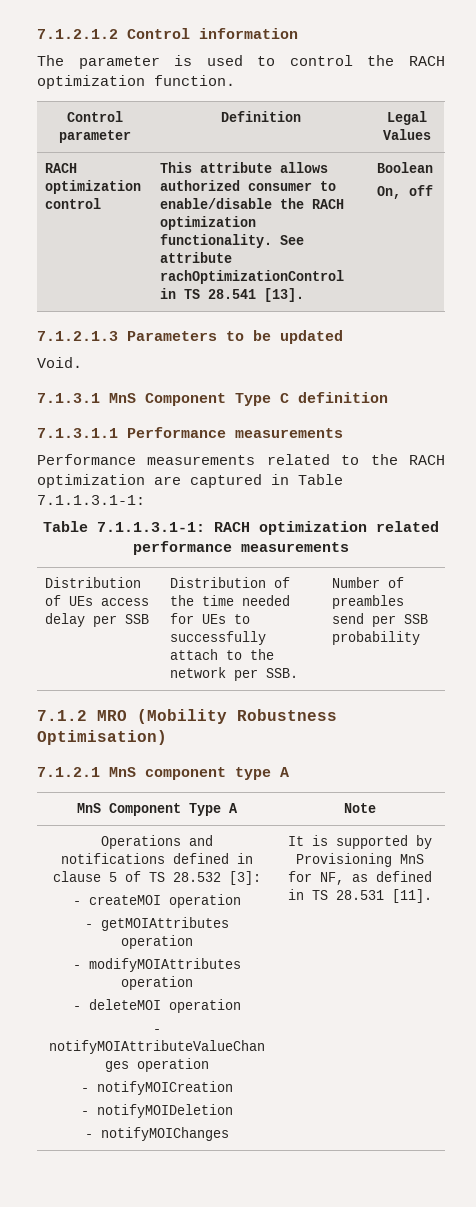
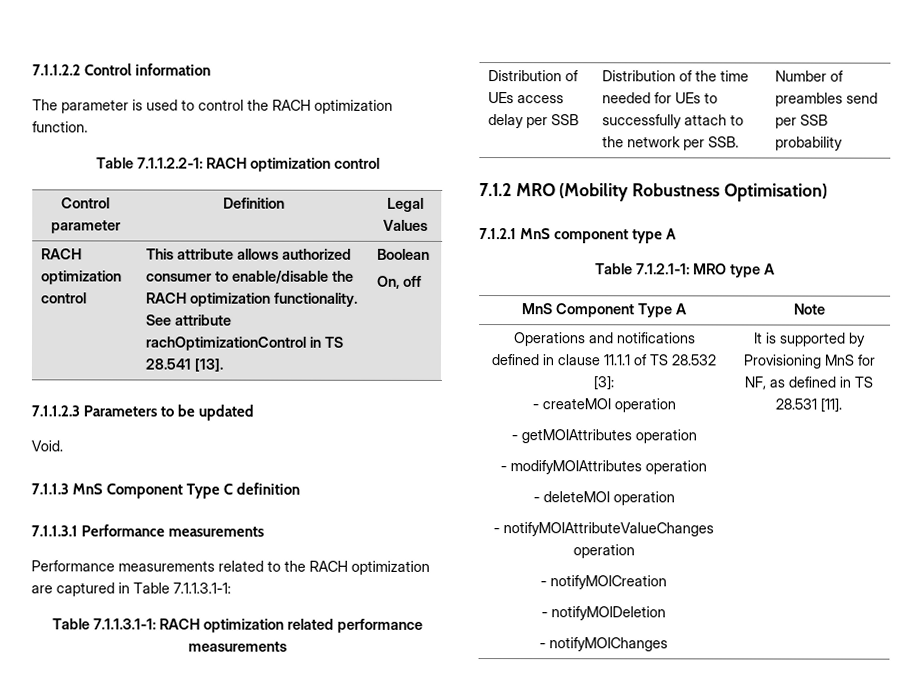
- 7.1.2.1.2 Control information
+ 7.1.1.2.2 Control information
+ Table 7.1.1.2.2-1: RACH optimization control
- 7.1.2.1.3 Parameters to be updated
+ 7.1.1.2.3 Parameters to be updated
- 7.1.3.1 MnS Component Type C definition
+ 7.1.1.3 MnS Component Type C definition
- 7.1.3.1.1 Performance measurements
+ 7.1.1.3.1 Performance measurements
+ Table 7.1.2.1-1: MRO type A
- Operations and notifications defined in clause 5 of TS 28.532 [3]:
+ Operations and notifications defined in clause 11.1.1 of TS 28.532 [3]:

